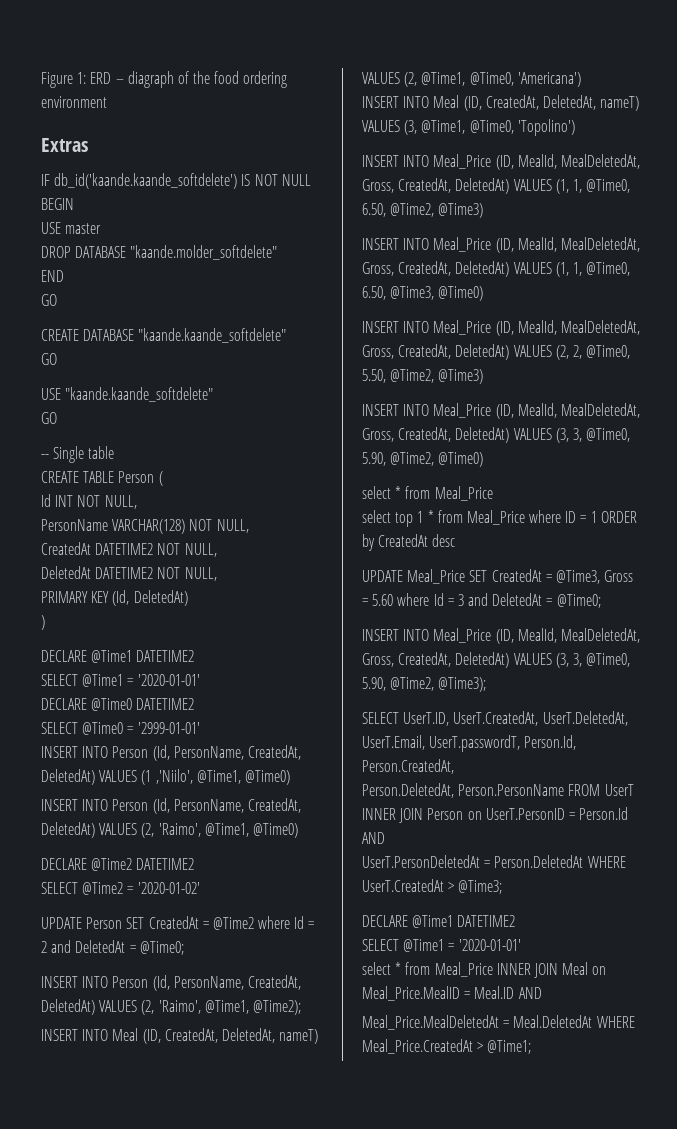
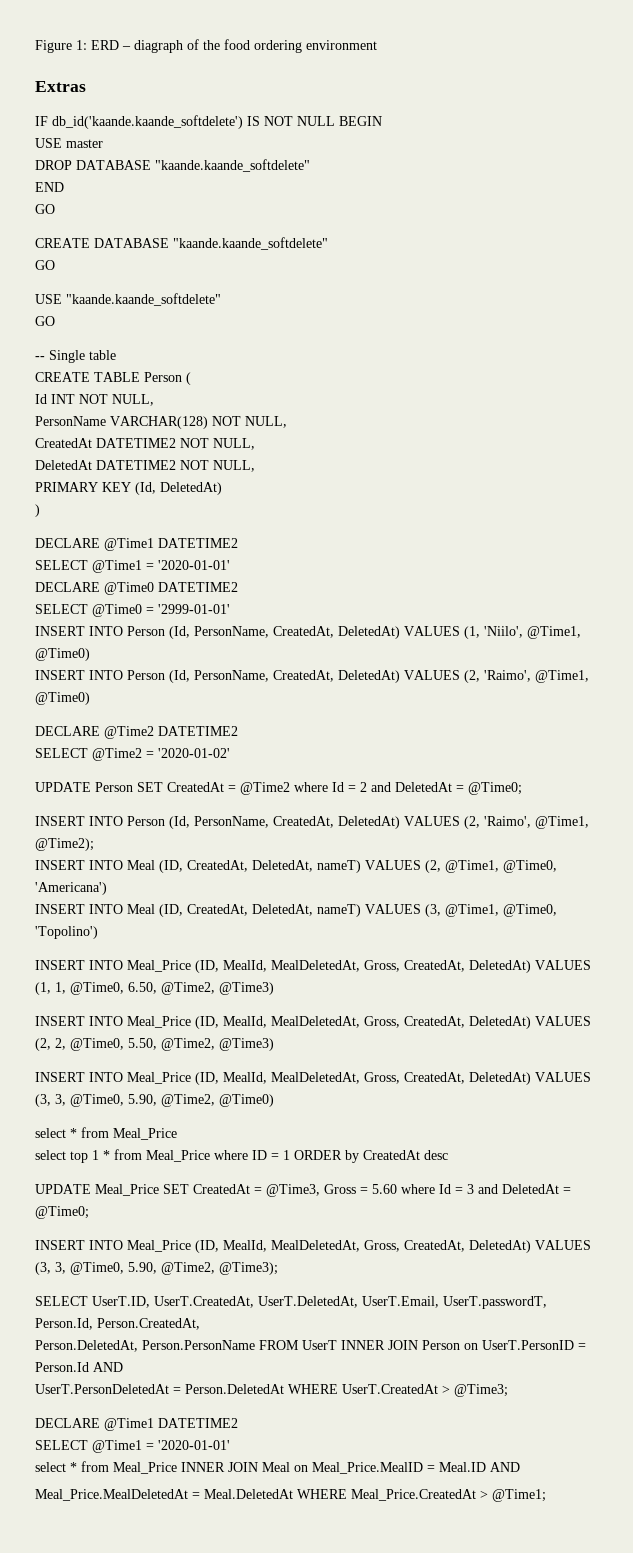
- DROP DATABASE "kaande.molder_softdelete"
+ DROP DATABASE "kaande.kaande_softdelete"
- INSERT INTO Person (Id, PersonName, CreatedAt, DeletedAt) VALUES (1 ,'Niilo', @Time1, @Time0)
+ INSERT INTO Person (Id, PersonName, CreatedAt, DeletedAt) VALUES (1, 'Niilo', @Time1, @Time0)
- INSERT INTO Meal_Price (ID, MealId, MealDeletedAt, Gross, CreatedAt, DeletedAt) VALUES (1, 1, @Time0, 6.50, @Time3, @Time0)

